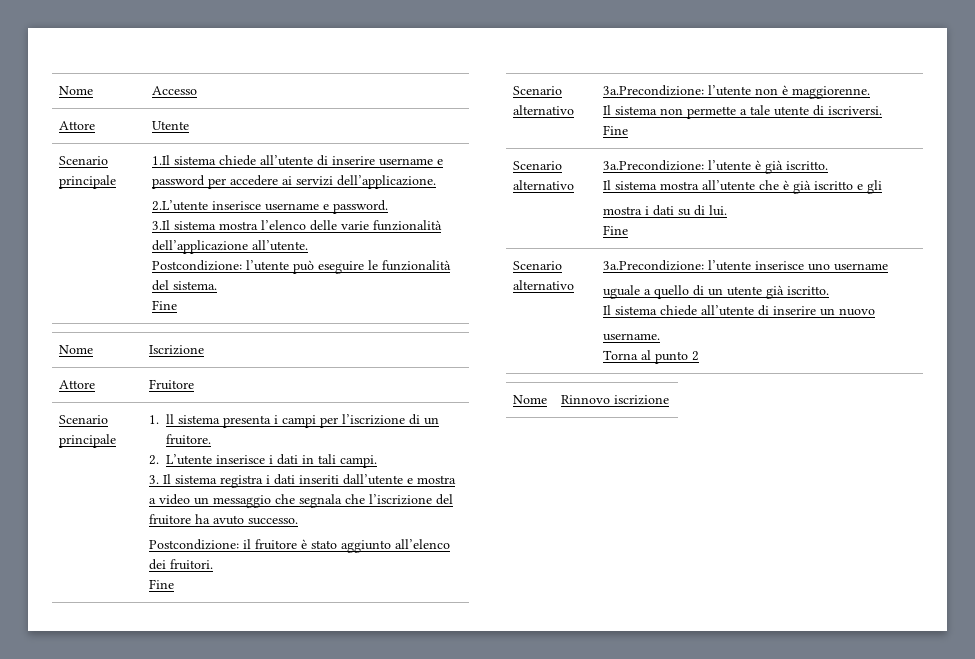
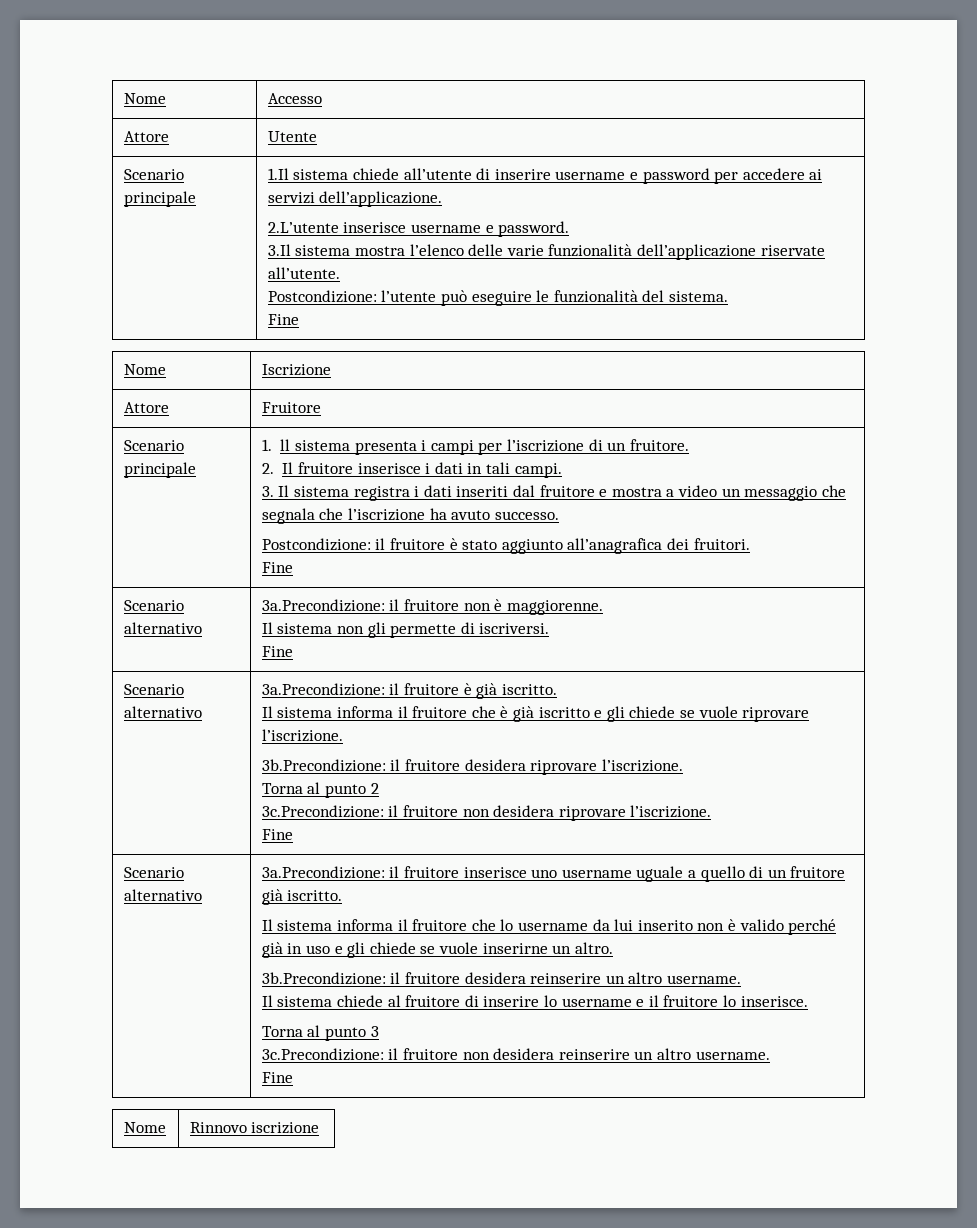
  Scenario principale | 1.Il sistema chiede all’utente di inserire username e password per accedere ai servizi dell’applicazione.
  2.L’utente inserisce username e password.
- 3.Il sistema mostra l’elenco delle varie funzionalità dell’applicazione all’utente.
+ 3.Il sistema mostra l’elenco delle varie funzionalità dell’applicazione riservate all’utente.
- 2. L’utente inserisce i dati in tali campi.
+ 2. Il fruitore inserisce i dati in tali campi.
- 3. Il sistema registra i dati inseriti dall’utente e mostra a video un messaggio che segnala che l’iscrizione del fruitore ha avuto successo.
+ 3. Il sistema registra i dati inseriti dal fruitore e mostra a video un messaggio che segnala che l’iscrizione ha avuto successo.
- Postcondizione: il fruitore è stato aggiunto all’elenco dei fruitori.
+ Postcondizione: il fruitore è stato aggiunto all’anagrafica dei fruitori.
- Scenario alternativo | 3a.Precondizione: l’utente non è maggiorenne.
- Il sistema non permette a tale utente di iscriversi.
+ Scenario alternativo | 3a.Precondizione: il fruitore non è maggiorenne.
+ Il sistema non gli permette di iscriversi.
- 3a.Precondizione: l’utente è già iscritto.
+ 3a.Precondizione: il fruitore è già iscritto.
- Il sistema mostra all’utente che è già iscritto e gli
- mostra i dati su di lui.
+ Il sistema informa il fruitore che è già iscritto e gli chiede se vuole riprovare l’iscrizione.
+ 3b.Precondizione: il fruitore desidera riprovare l’iscrizione.
+ Torna al punto 2
+ 3c.Precondizione: il fruitore non desidera riprovare l’iscrizione.
  Fine
- Scenario alternativo | 3a.Precondizione: l’utente inserisce uno username
- uguale a quello di un utente già iscritto.
- Il sistema chiede all’utente di inserire un nuovo
- username.
- Torna al punto 2
+ Scenario alternativo | 3a.Precondizione: il fruitore inserisce uno username uguale a quello di un fruitore già iscritto.
+ Il sistema informa il fruitore che lo username da lui inserito non è valido perché già in uso e gli chiede se vuole inserirne un altro.
+ 3b.Precondizione: il fruitore desidera reinserire un altro username.
+ Il sistema chiede al fruitore di inserire lo username e il fruitore lo inserisce.
+ Torna al punto 3
+ 3c.Precondizione: il fruitore non desidera reinserire un altro username.
+ Fine

